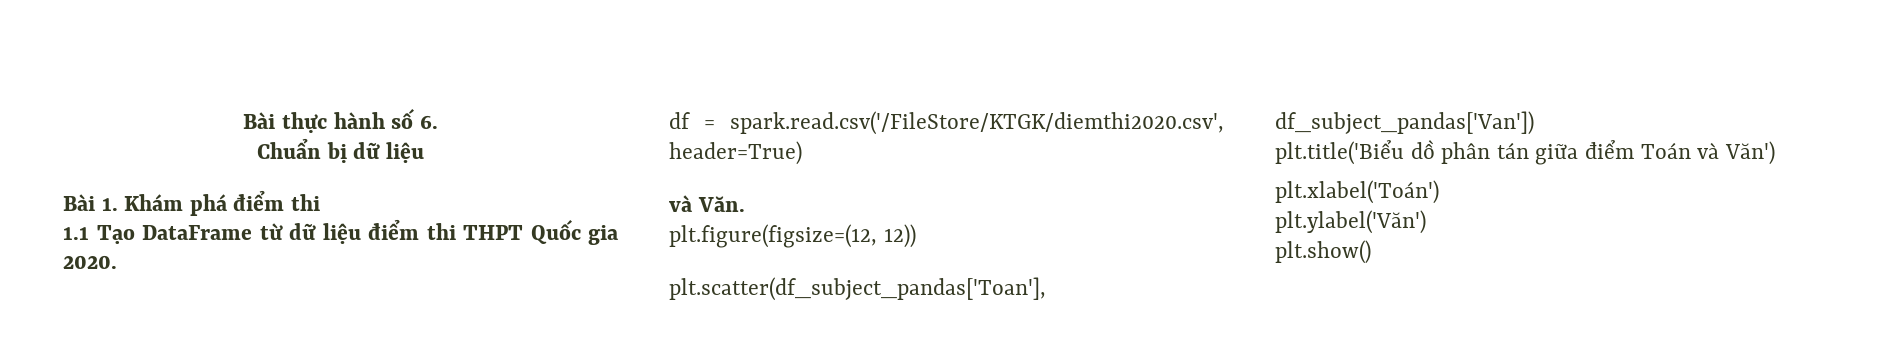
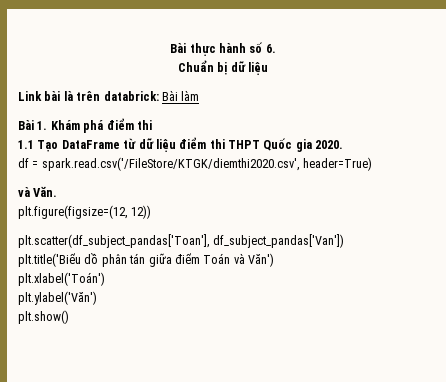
+ Link bài là trên databrick: Bài làm

